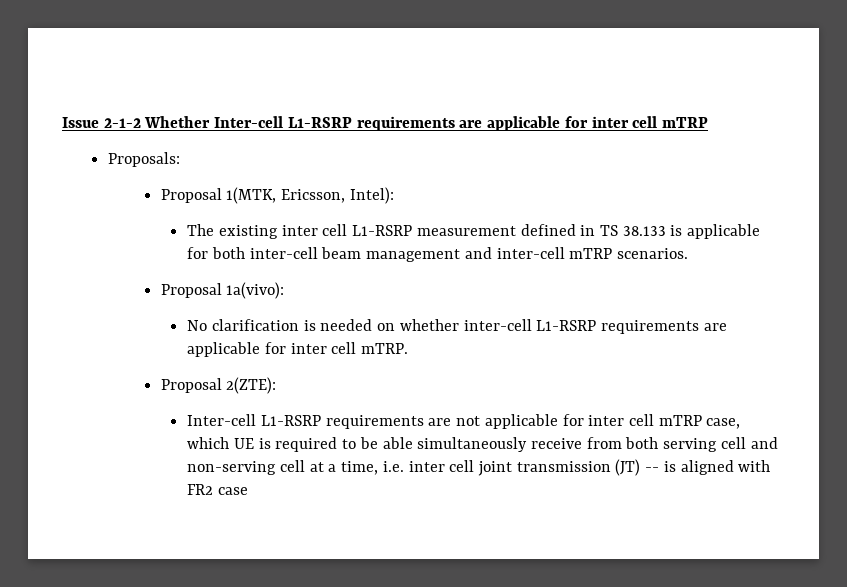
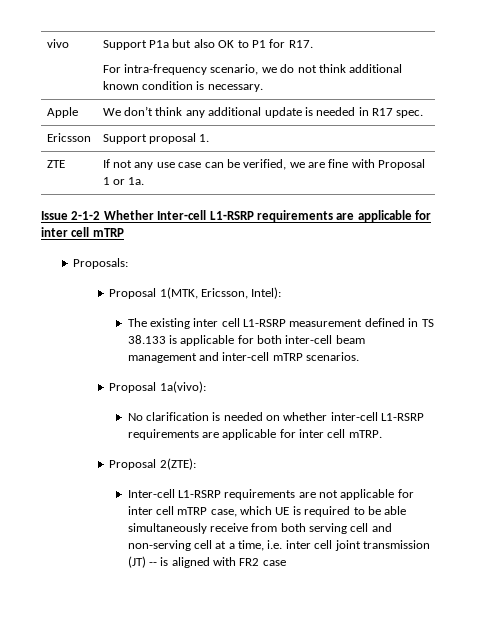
+ vivo | Support P1a but also OK to P1 for R17.
+ For intra-frequency scenario, we do not think additional known condition is necessary.
+ Apple | We don’t think any additional update is needed in R17 spec.
+ Ericsson | Support proposal 1.
+ ZTE | If not any use case can be verified, we are fine with Proposal 1 or 1a.

